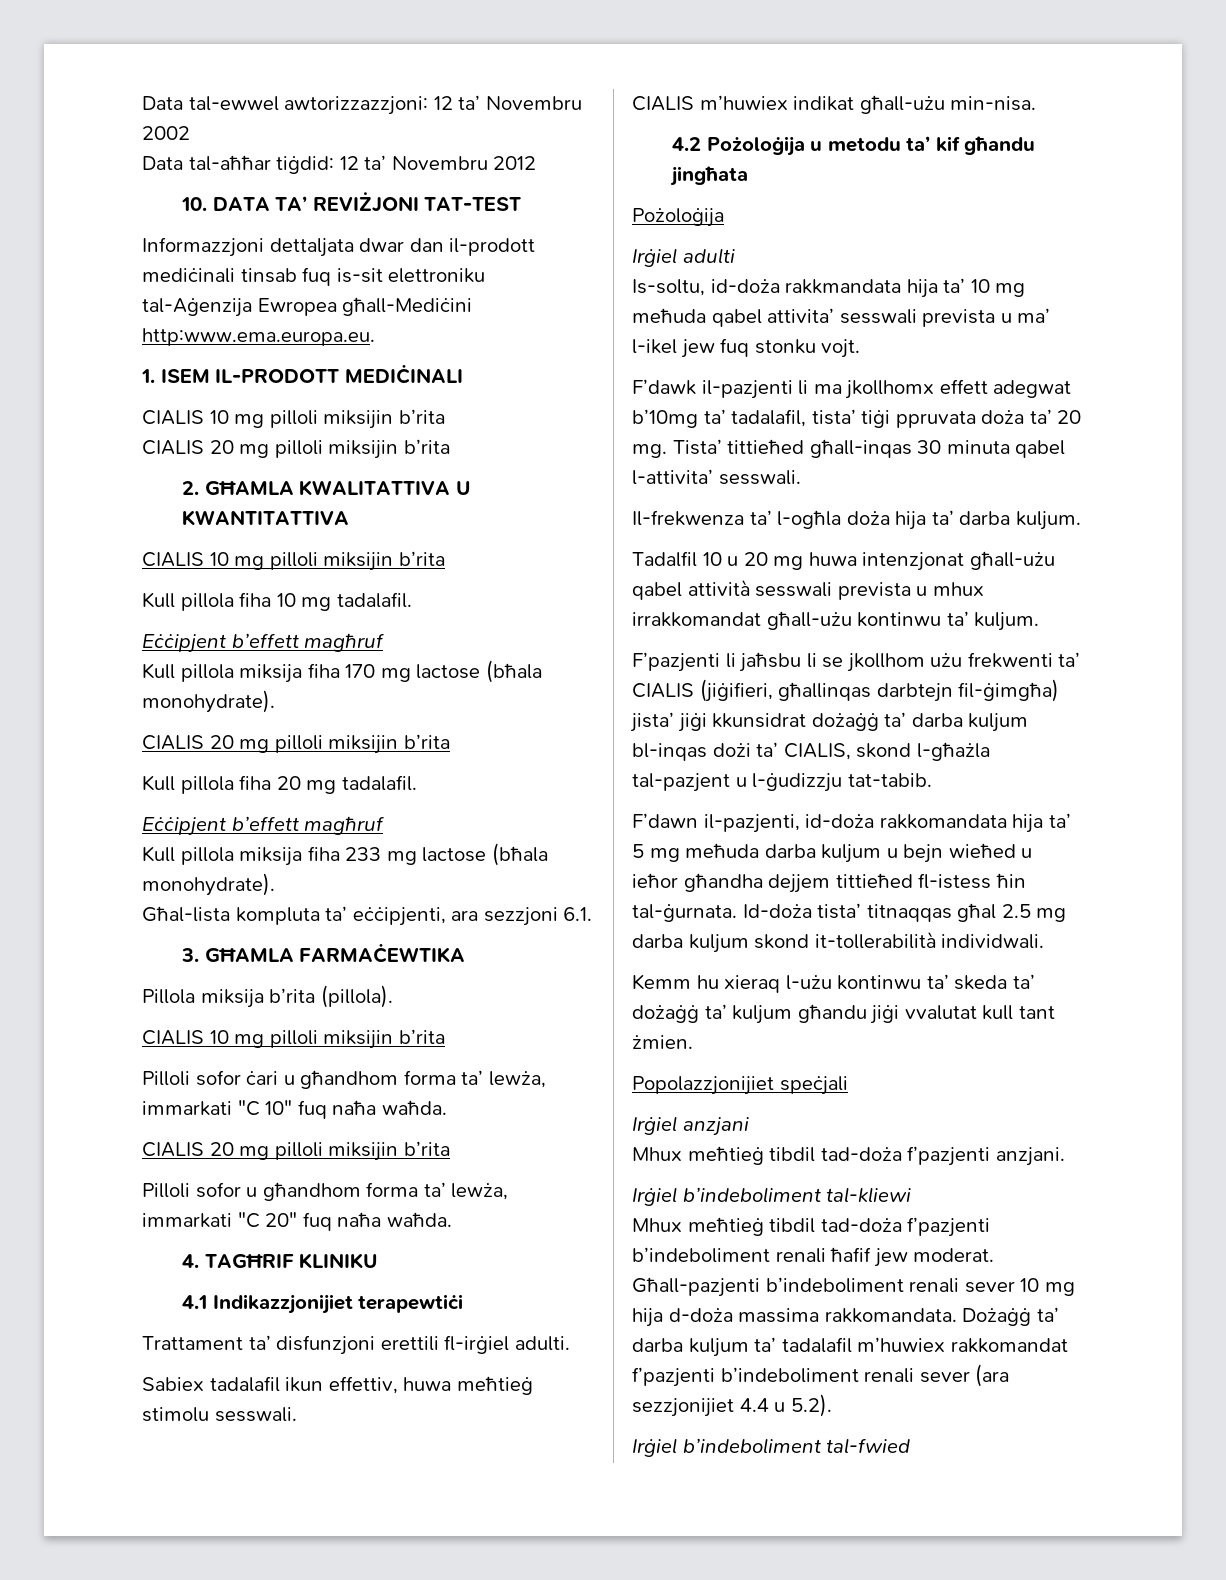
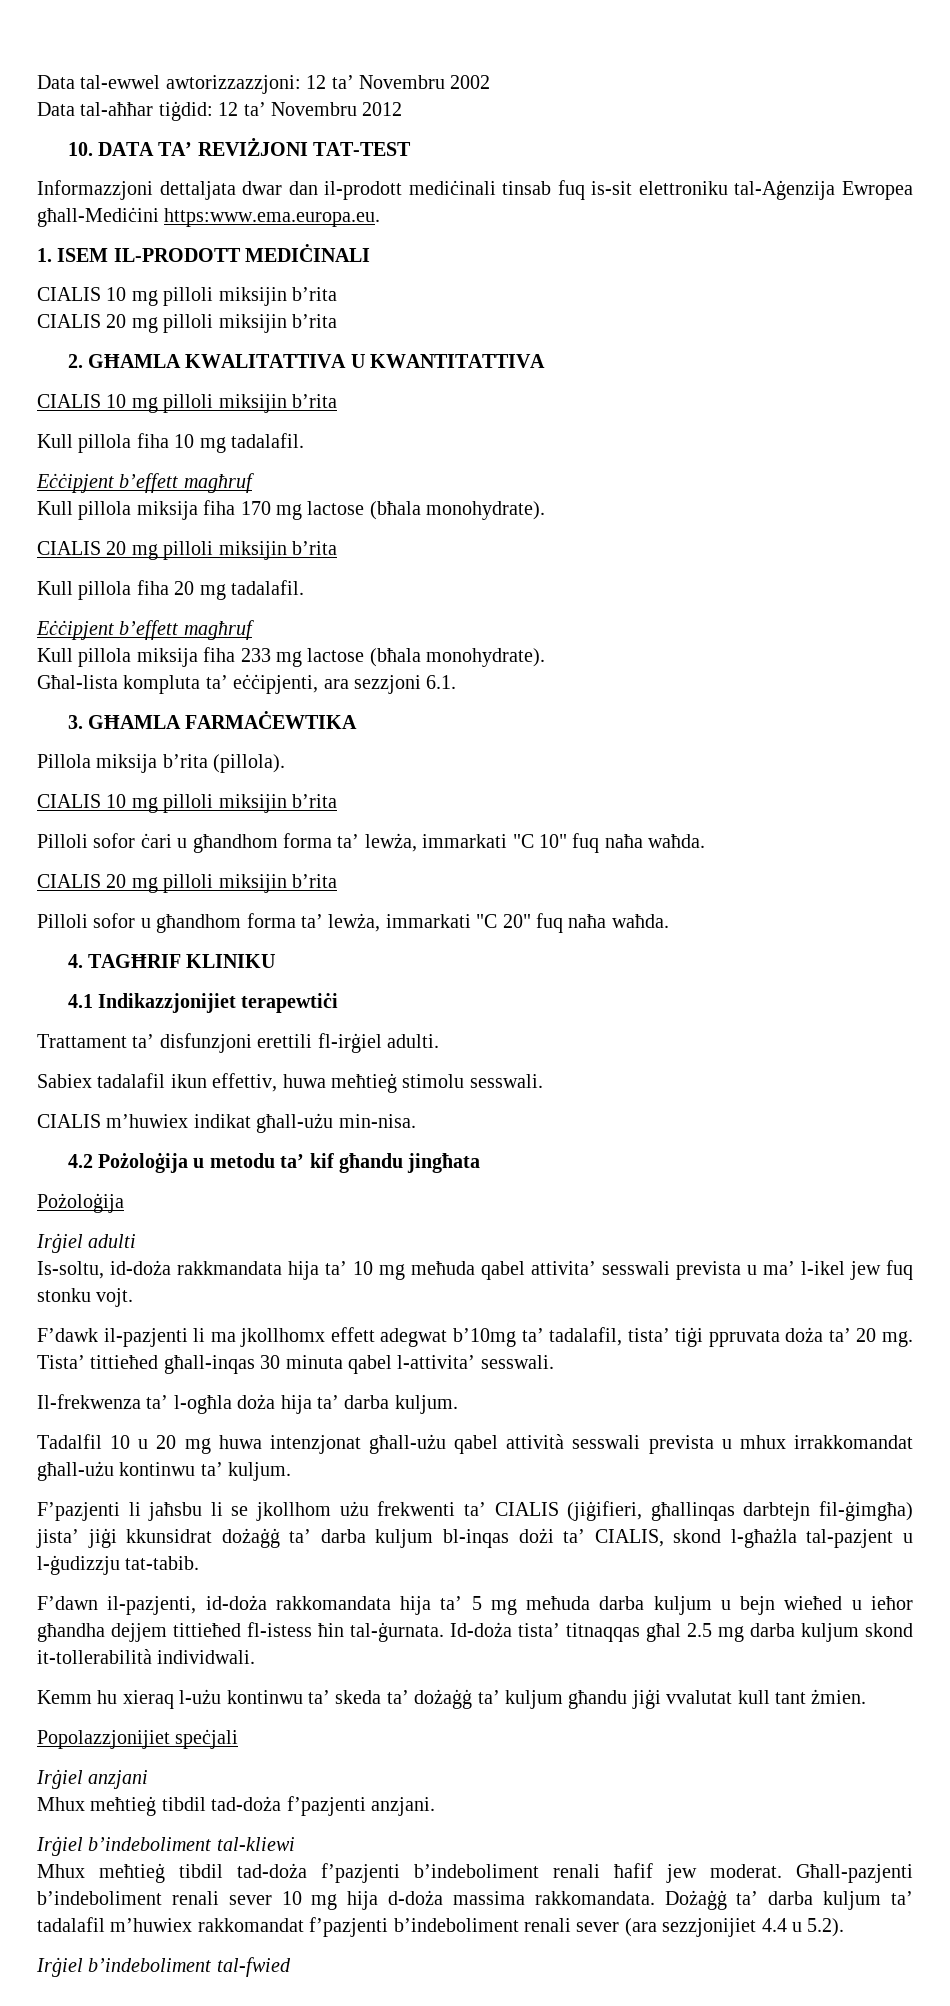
- Informazzjoni dettaljata dwar dan il-prodott mediċinali tinsab fuq is-sit elettroniku tal-Aġenzija Ewropea għall-Mediċini http:www.ema.europa.eu.
+ Informazzjoni dettaljata dwar dan il-prodott mediċinali tinsab fuq is-sit elettroniku tal-Aġenzija Ewropea għall-Mediċini https:www.ema.europa.eu.

